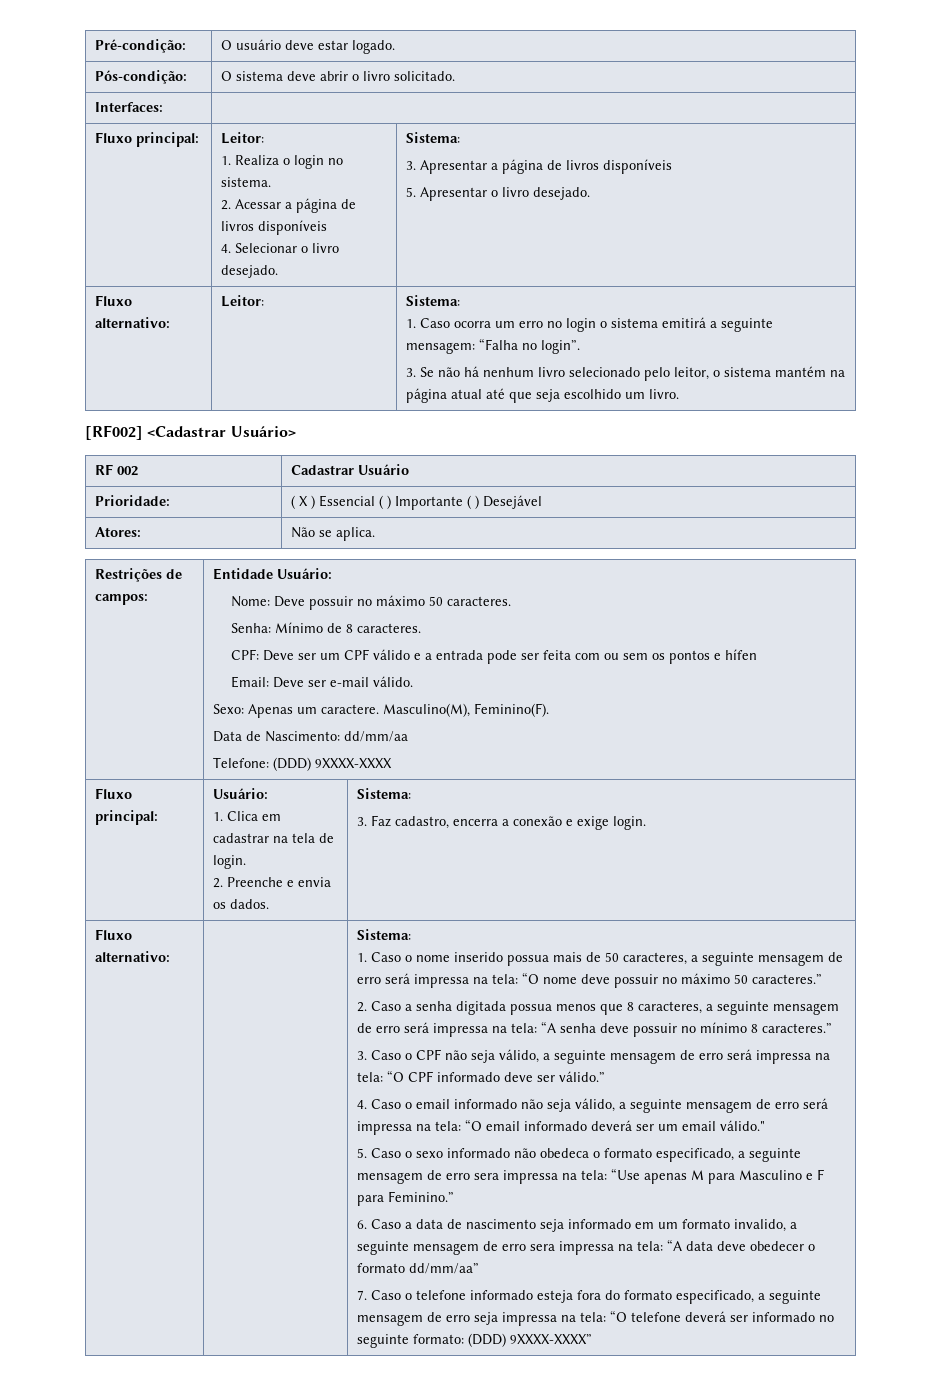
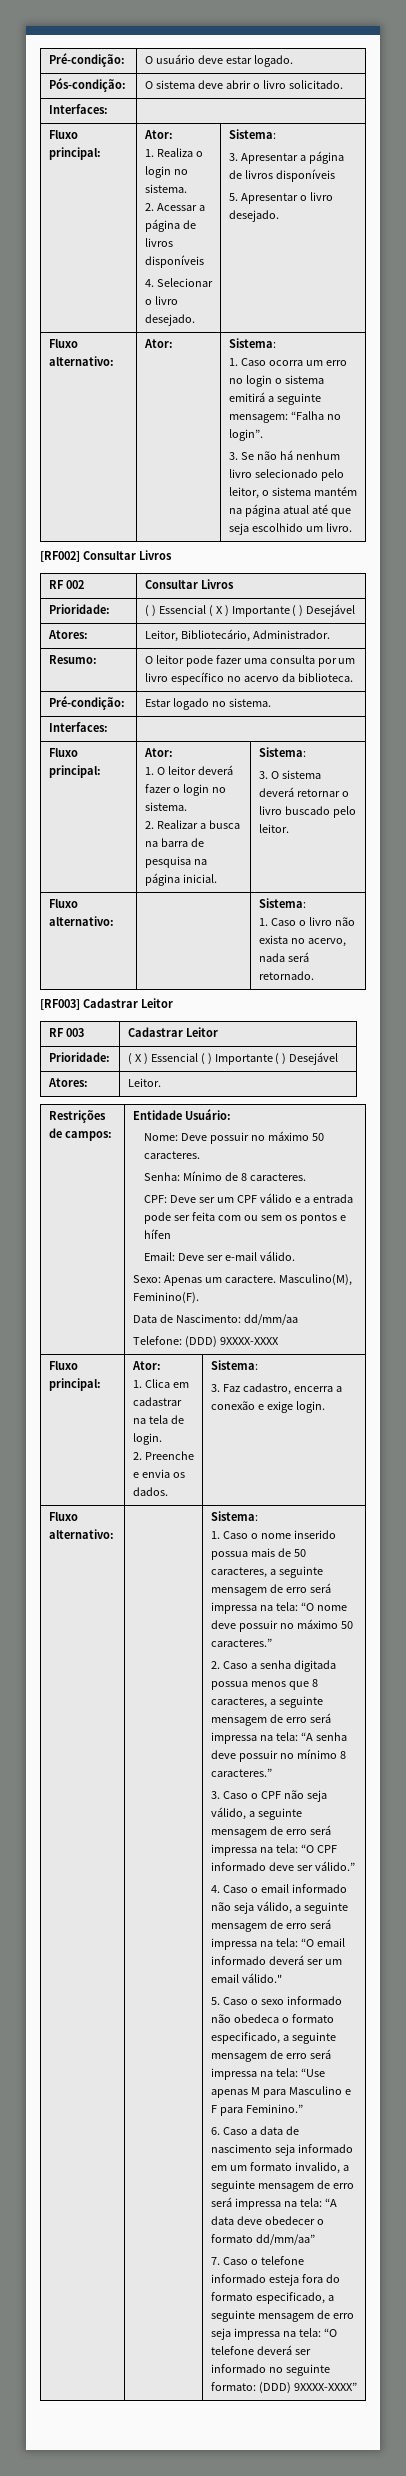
  Pós-condição: | O sistema deve abrir o livro solicitado.
  Interfaces: |
- Fluxo principal: | Leitor:
+ Fluxo principal: | Ator:
- Fluxo alternativo: | Leitor:
+ Fluxo alternativo: | Ator:
- [RF002] <Cadastrar Usuário>
+ [RF002] Consultar Livros
- RF 002 | Cadastrar Usuário
+ RF 002 | Consultar Livros
+ Prioridade: | ( ) Essencial ( X ) Importante ( ) Desejável
+ Atores: | Leitor, Bibliotecário, Administrador.
+ Resumo: | O leitor pode fazer uma consulta por um livro específico no acervo da biblioteca.
+ Pré-condição: | Estar logado no sistema.
+ Interfaces: |
+ Fluxo principal: | Ator:
+ 1. O leitor deverá fazer o login no sistema.
+ 2. Realizar a busca na barra de pesquisa na página inicial. | Sistema:
+ 3. O sistema deverá retornar o livro buscado pelo leitor.
+ Fluxo alternativo: | | Sistema:
+ 1. Caso o livro não exista no acervo, nada será retornado.
+ [RF003] Cadastrar Leitor
+ RF 003 | Cadastrar Leitor
- Atores: | Não se aplica.
+ Atores: | Leitor.
  Telefone: (DDD) 9XXXX-XXXX
- Fluxo principal: | Usuário:
+ Fluxo principal: | Ator:
- 5. Caso o sexo informado não obedeca o formato especificado, a seguinte mensagem de erro sera impressa na tela: “Use apenas M para Masculino e F para Feminino.”
+ 5. Caso o sexo informado não obedeca o formato especificado, a seguinte mensagem de erro será impressa na tela: “Use apenas M para Masculino e F para Feminino.”
- 6. Caso a data de nascimento seja informado em um formato invalido, a seguinte mensagem de erro sera impressa na tela: “A data deve obedecer o formato dd/mm/aa”
+ 6. Caso a data de nascimento seja informado em um formato invalido, a seguinte mensagem de erro será impressa na tela: “A data deve obedecer o formato dd/mm/aa”

